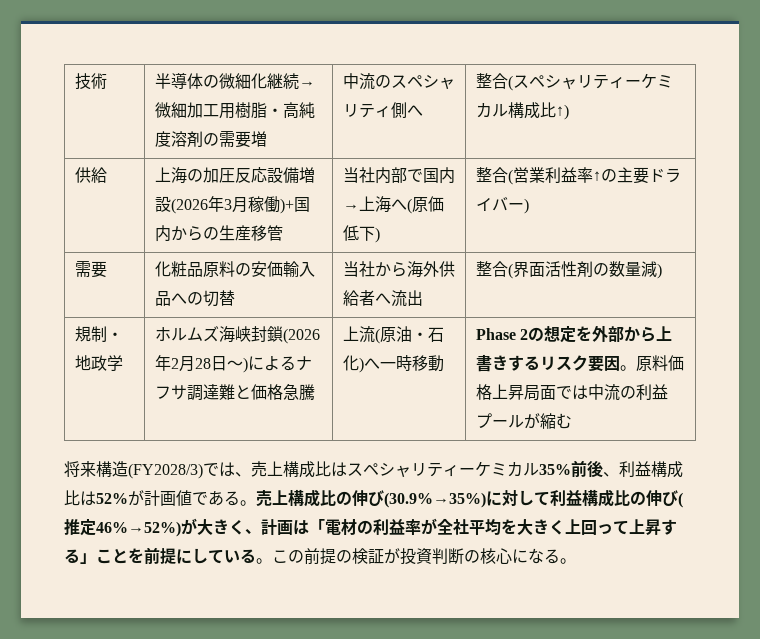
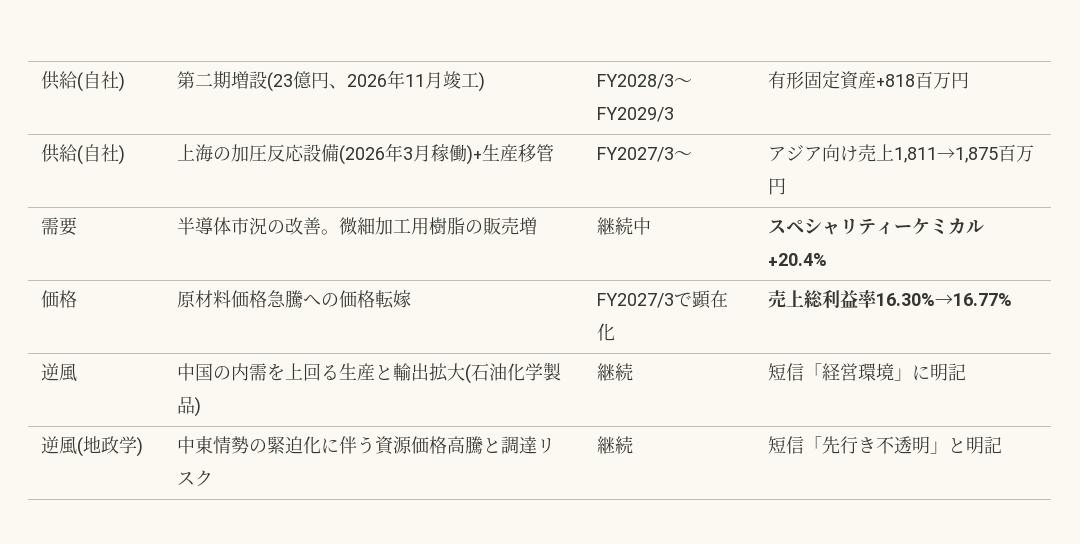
- 技術 | 半導体の微細化継続→微細加工用樹脂・高純度溶剤の需要増 | 中流のスペシャリティ側へ | 整合(スペシャリティーケミカル構成比↑)
- 供給 | 上海の加圧反応設備増設(2026年3月稼働)+国内からの生産移管 | 当社内部で国内→上海へ(原価低下) | 整合(営業利益率↑の主要ドライバー)
- 需要 | 化粧品原料の安価輸入品への切替 | 当社から海外供給者へ流出 | 整合(界面活性剤の数量減)
- 規制・地政学 | ホルムズ海峡封鎖(2026年2月28日〜)によるナフサ調達難と価格急騰 | 上流(原油・石化)へ一時移動 | Phase 2の想定を外部から上書きするリスク要因。原料価格上昇局面では中流の利益プールが縮む
- 将来構造(FY2028/3)では、売上構成比はスペシャリティーケミカル35%前後、利益構成比は52%が計画値である。売上構成比の伸び(30.9%→35%)に対して利益構成比の伸び(推定46%→52%)が大きく、計画は「電材の利益率が全社平均を大きく上回って上昇する」ことを前提にしている。この前提の検証が投資判断の核心になる。
+ 供給(自社) | 第二期増設(23億円、2026年11月竣工) | FY2028/3〜FY2029/3 | 有形固定資産+818百万円
+ 供給(自社) | 上海の加圧反応設備(2026年3月稼働)+生産移管 | FY2027/3〜 | アジア向け売上1,811→1,875百万円
+ 需要 | 半導体市況の改善。微細加工用樹脂の販売増 | 継続中 | スペシャリティーケミカル+20.4%
+ 価格 | 原材料価格急騰への価格転嫁 | FY2027/3で顕在化 | 売上総利益率16.30%→16.77%
+ 逆風 | 中国の内需を上回る生産と輸出拡大(石油化学製品) | 継続 | 短信「経営環境」に明記
+ 逆風(地政学) | 中東情勢の緊迫化に伴う資源価格高騰と調達リスク | 継続 | 短信「先行き不透明」と明記

